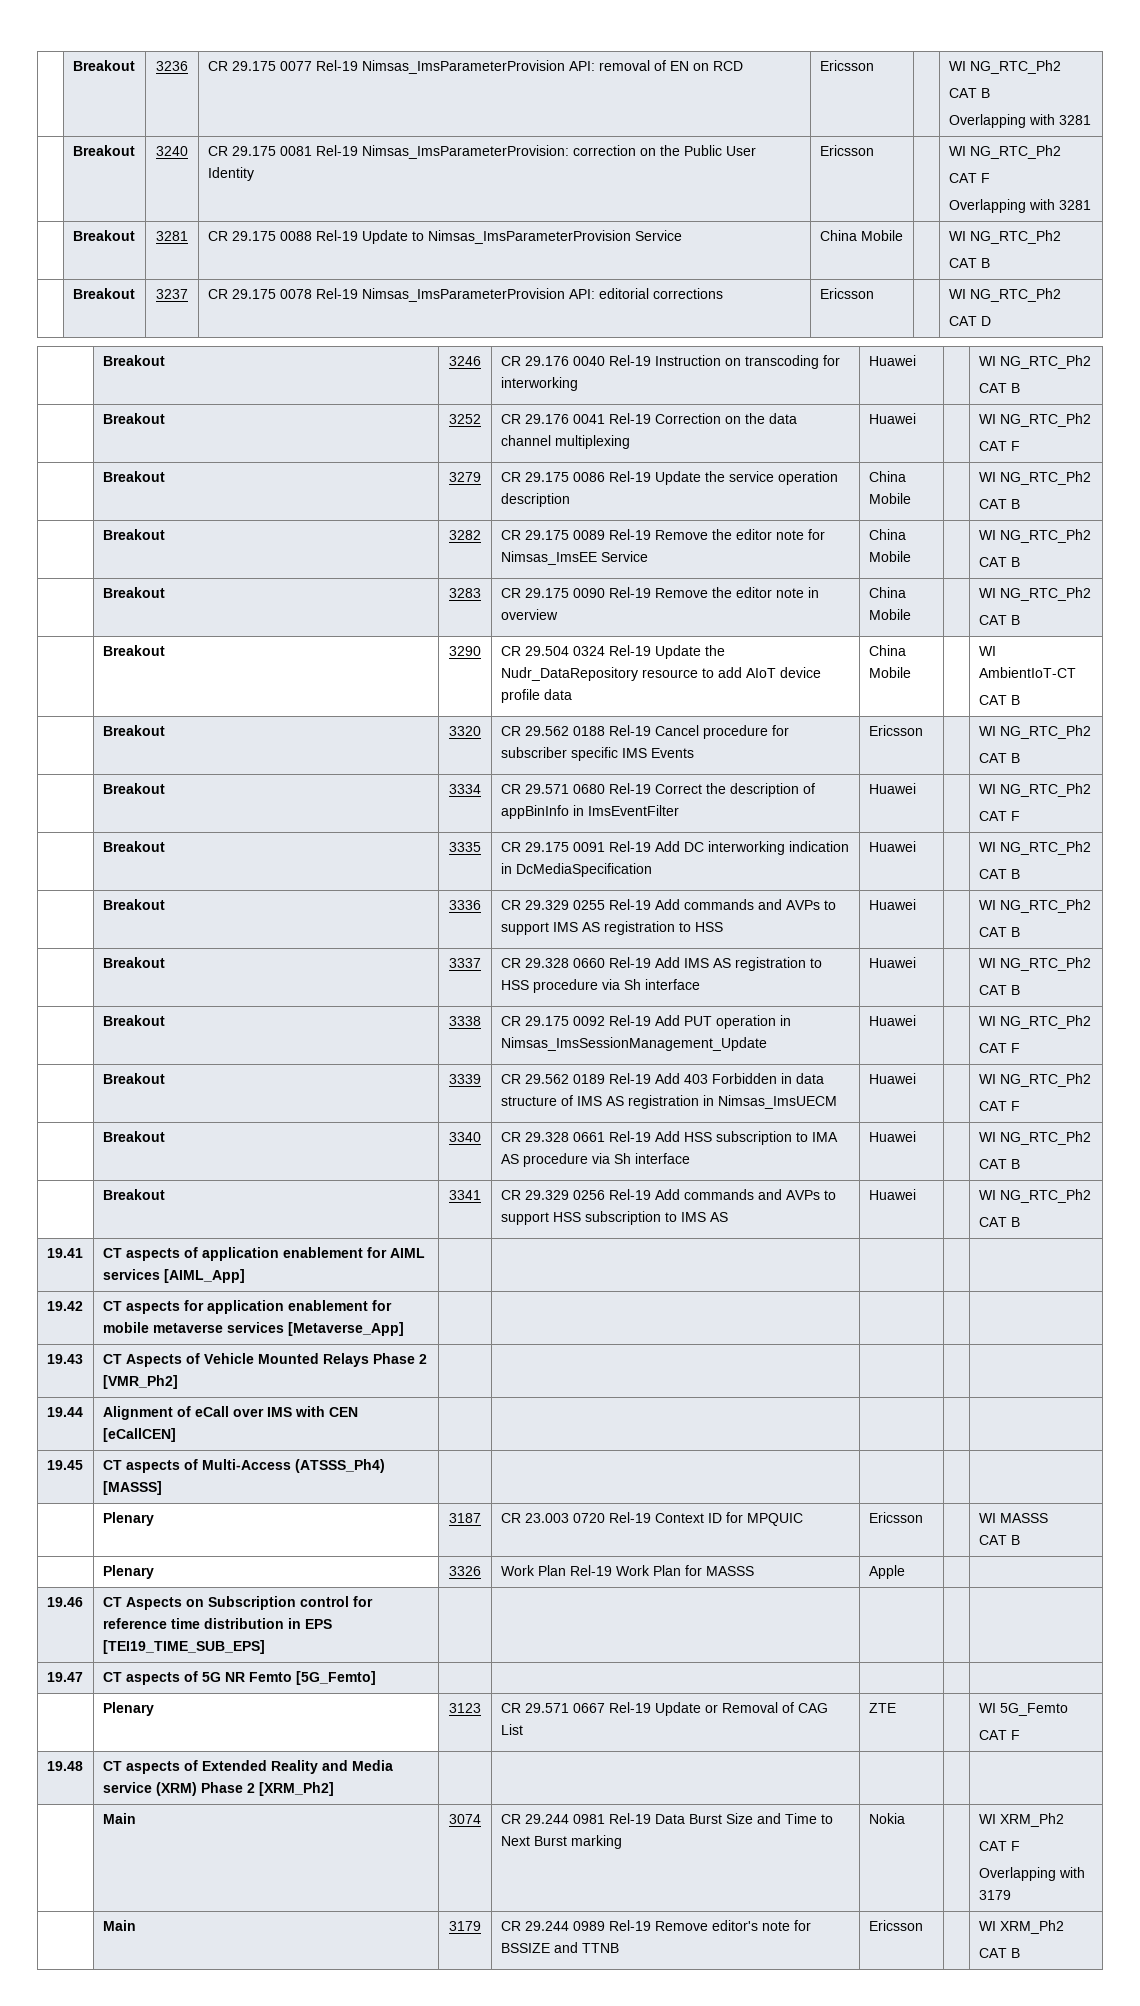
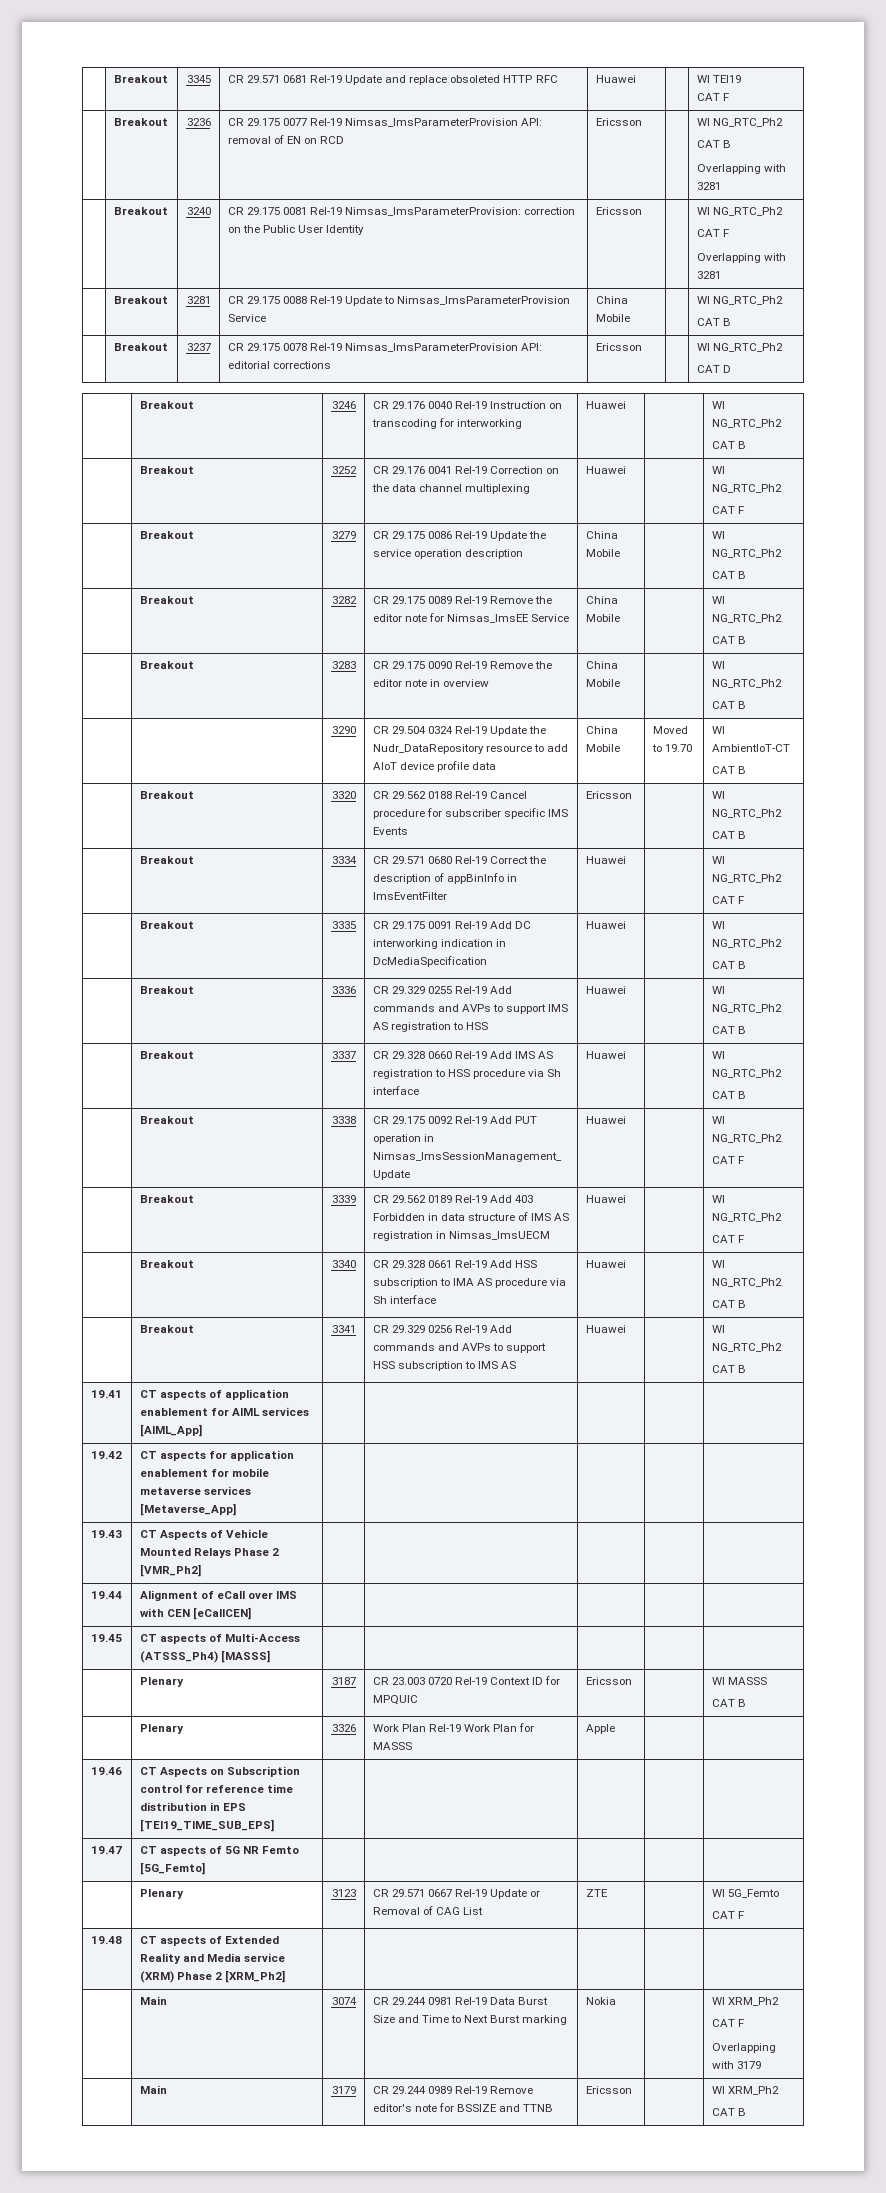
+ | Breakout | 3345 | CR 29.571 0681 Rel-19 Update and replace obsoleted HTTP RFC | Huawei | | WI TEI19
+ CAT F
- | Breakout | 3290 | CR 29.504 0324 Rel-19 Update the Nudr_DataRepository resource to add AIoT device profile data | China Mobile | | WI AmbientIoT-CT
+ | | 3290 | CR 29.504 0324 Rel-19 Update the Nudr_DataRepository resource to add AIoT device profile data | China Mobile | Moved to 19.70 | WI AmbientIoT-CT

